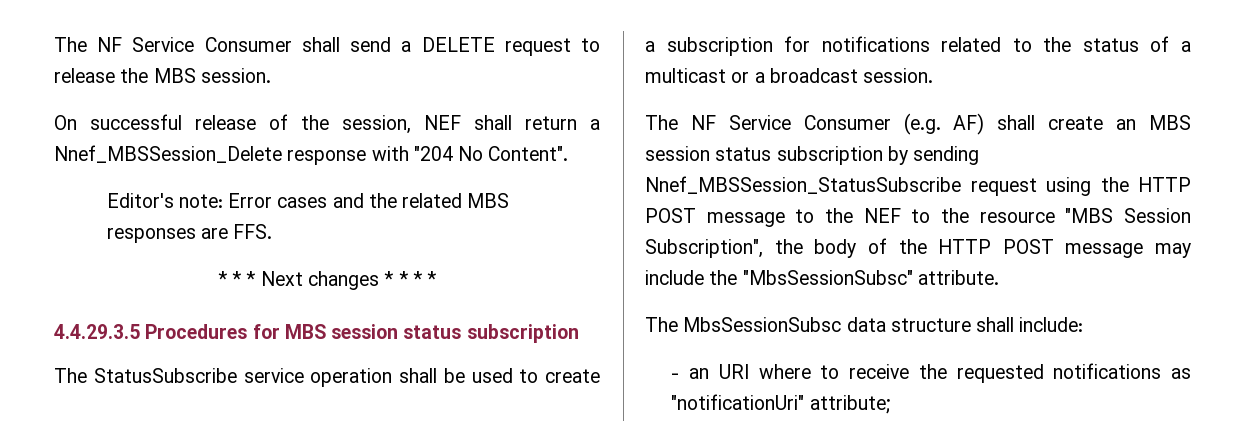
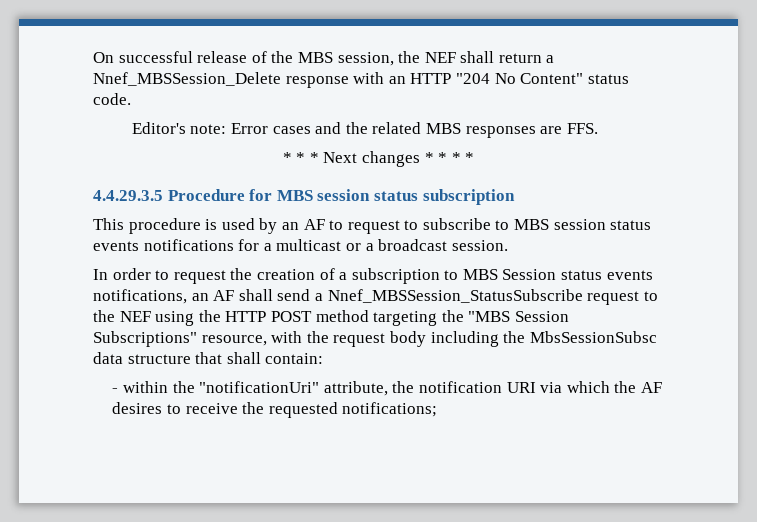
- The NF Service Consumer shall send a DELETE request to release the MBS session.
- On successful release of the session, NEF shall return a Nnef_MBSSession_Delete response with "204 No Content".
+ On successful release of the MBS session, the NEF shall return a Nnef_MBSSession_Delete response with an HTTP "204 No Content" status code.
- 4.4.29.3.5 Procedures for MBS session status subscription
+ 4.4.29.3.5 Procedure for MBS session status subscription
- The StatusSubscribe service operation shall be used to create a subscription for notifications related to the status of a multicast or a broadcast session.
+ This procedure is used by an AF to request to subscribe to MBS session status events notifications for a multicast or a broadcast session.
- The NF Service Consumer (e.g. AF) shall create an MBS session status subscription by sending Nnef_MBSSession_StatusSubscribe request using the HTTP POST message to the NEF to the resource "MBS Session Subscription", the body of the HTTP POST message may include the "MbsSessionSubsc" attribute.
- The MbsSessionSubsc data structure shall include:
- - an URI where to receive the requested notifications as "notificationUri" attribute;
+ In order to request the creation of a subscription to MBS Session status events notifications, an AF shall send a Nnef_MBSSession_StatusSubscribe request to the NEF using the HTTP POST method targeting the "MBS Session Subscriptions" resource, with the request body including the MbsSessionSubsc data structure that shall contain:
+ - within the "notificationUri" attribute, the notification URI via which the AF desires to receive the requested notifications;

